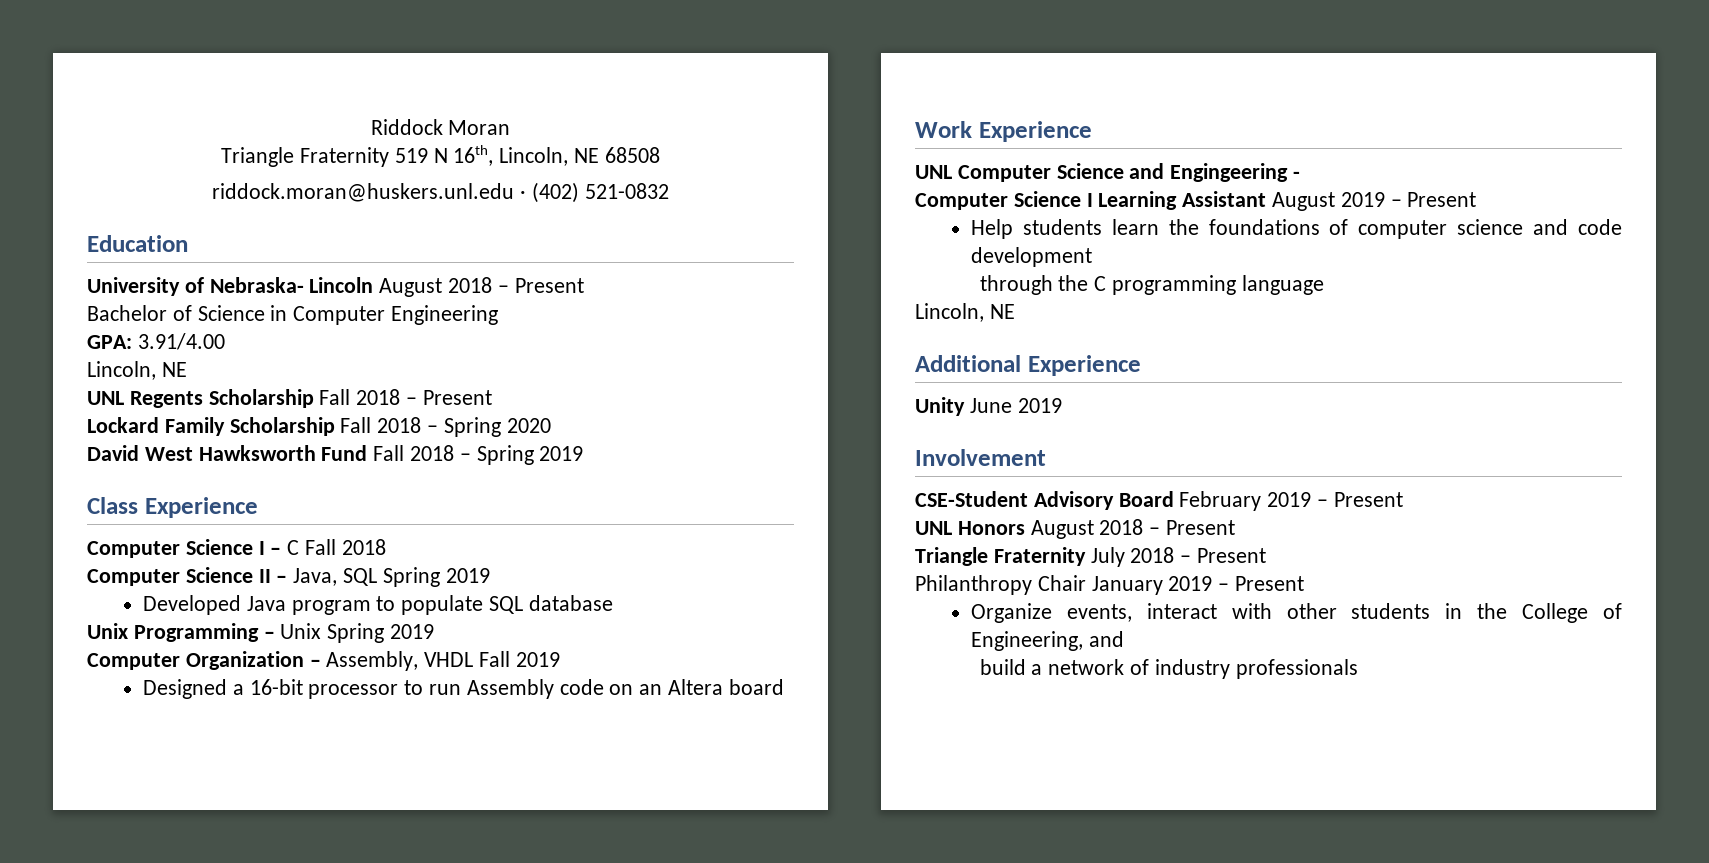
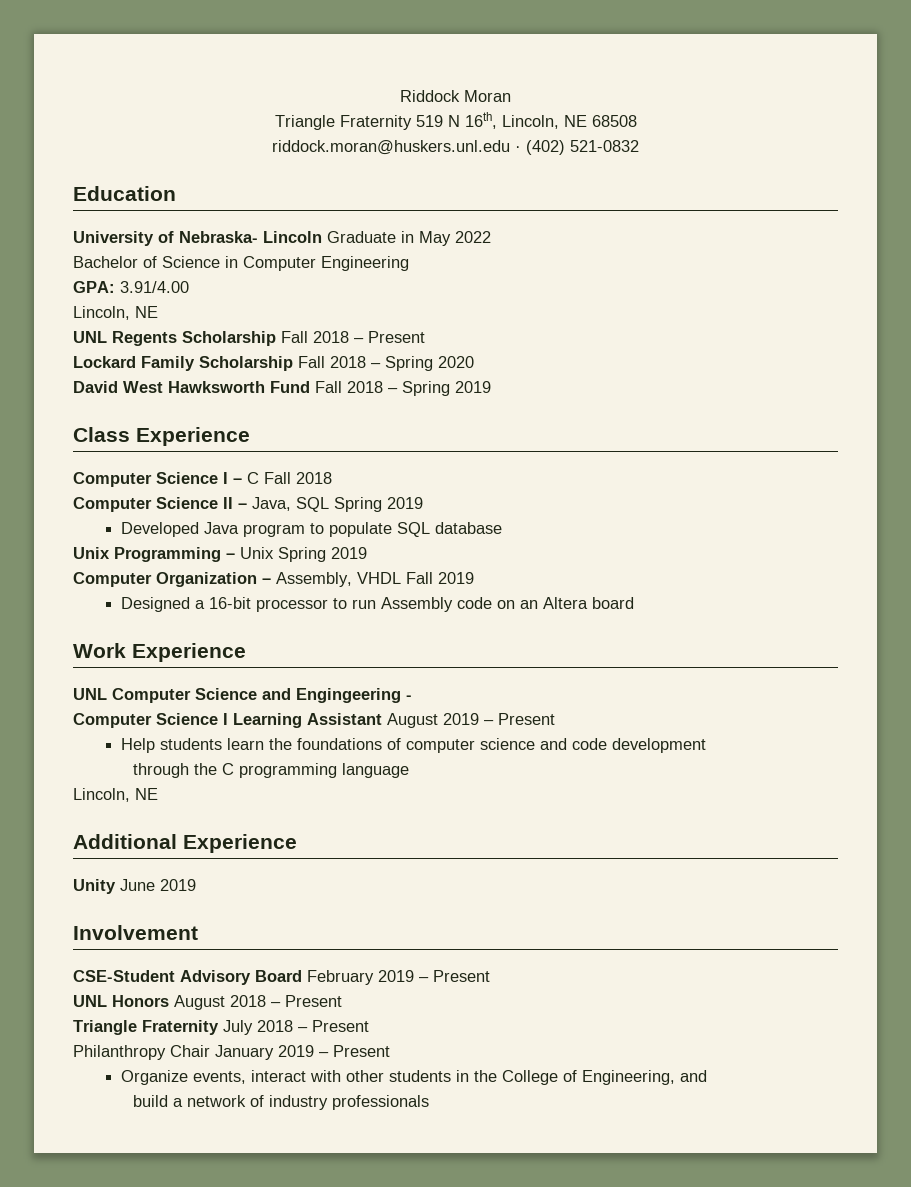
- University of Nebraska- Lincoln August 2018 – Present
+ University of Nebraska- Lincoln Graduate in May 2022

